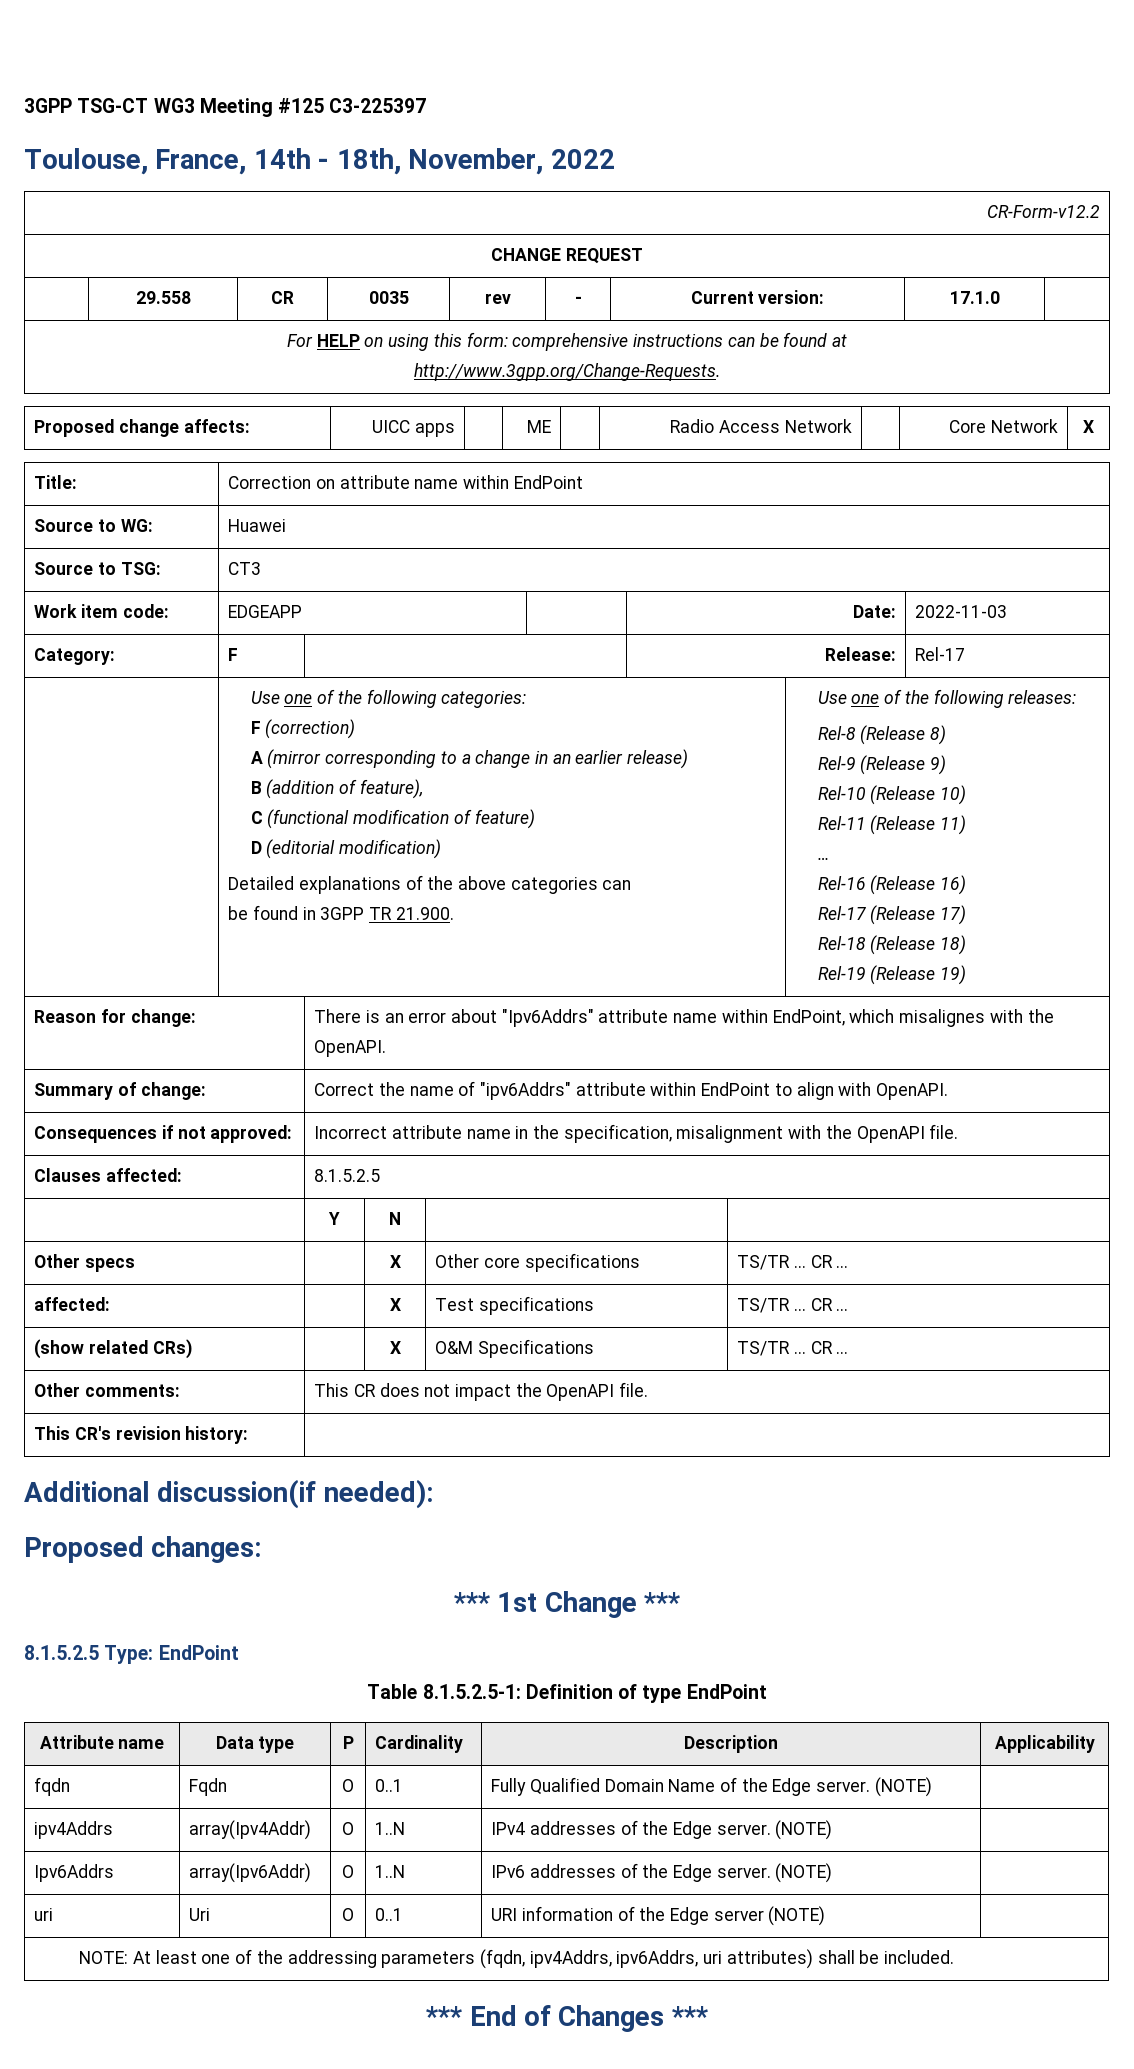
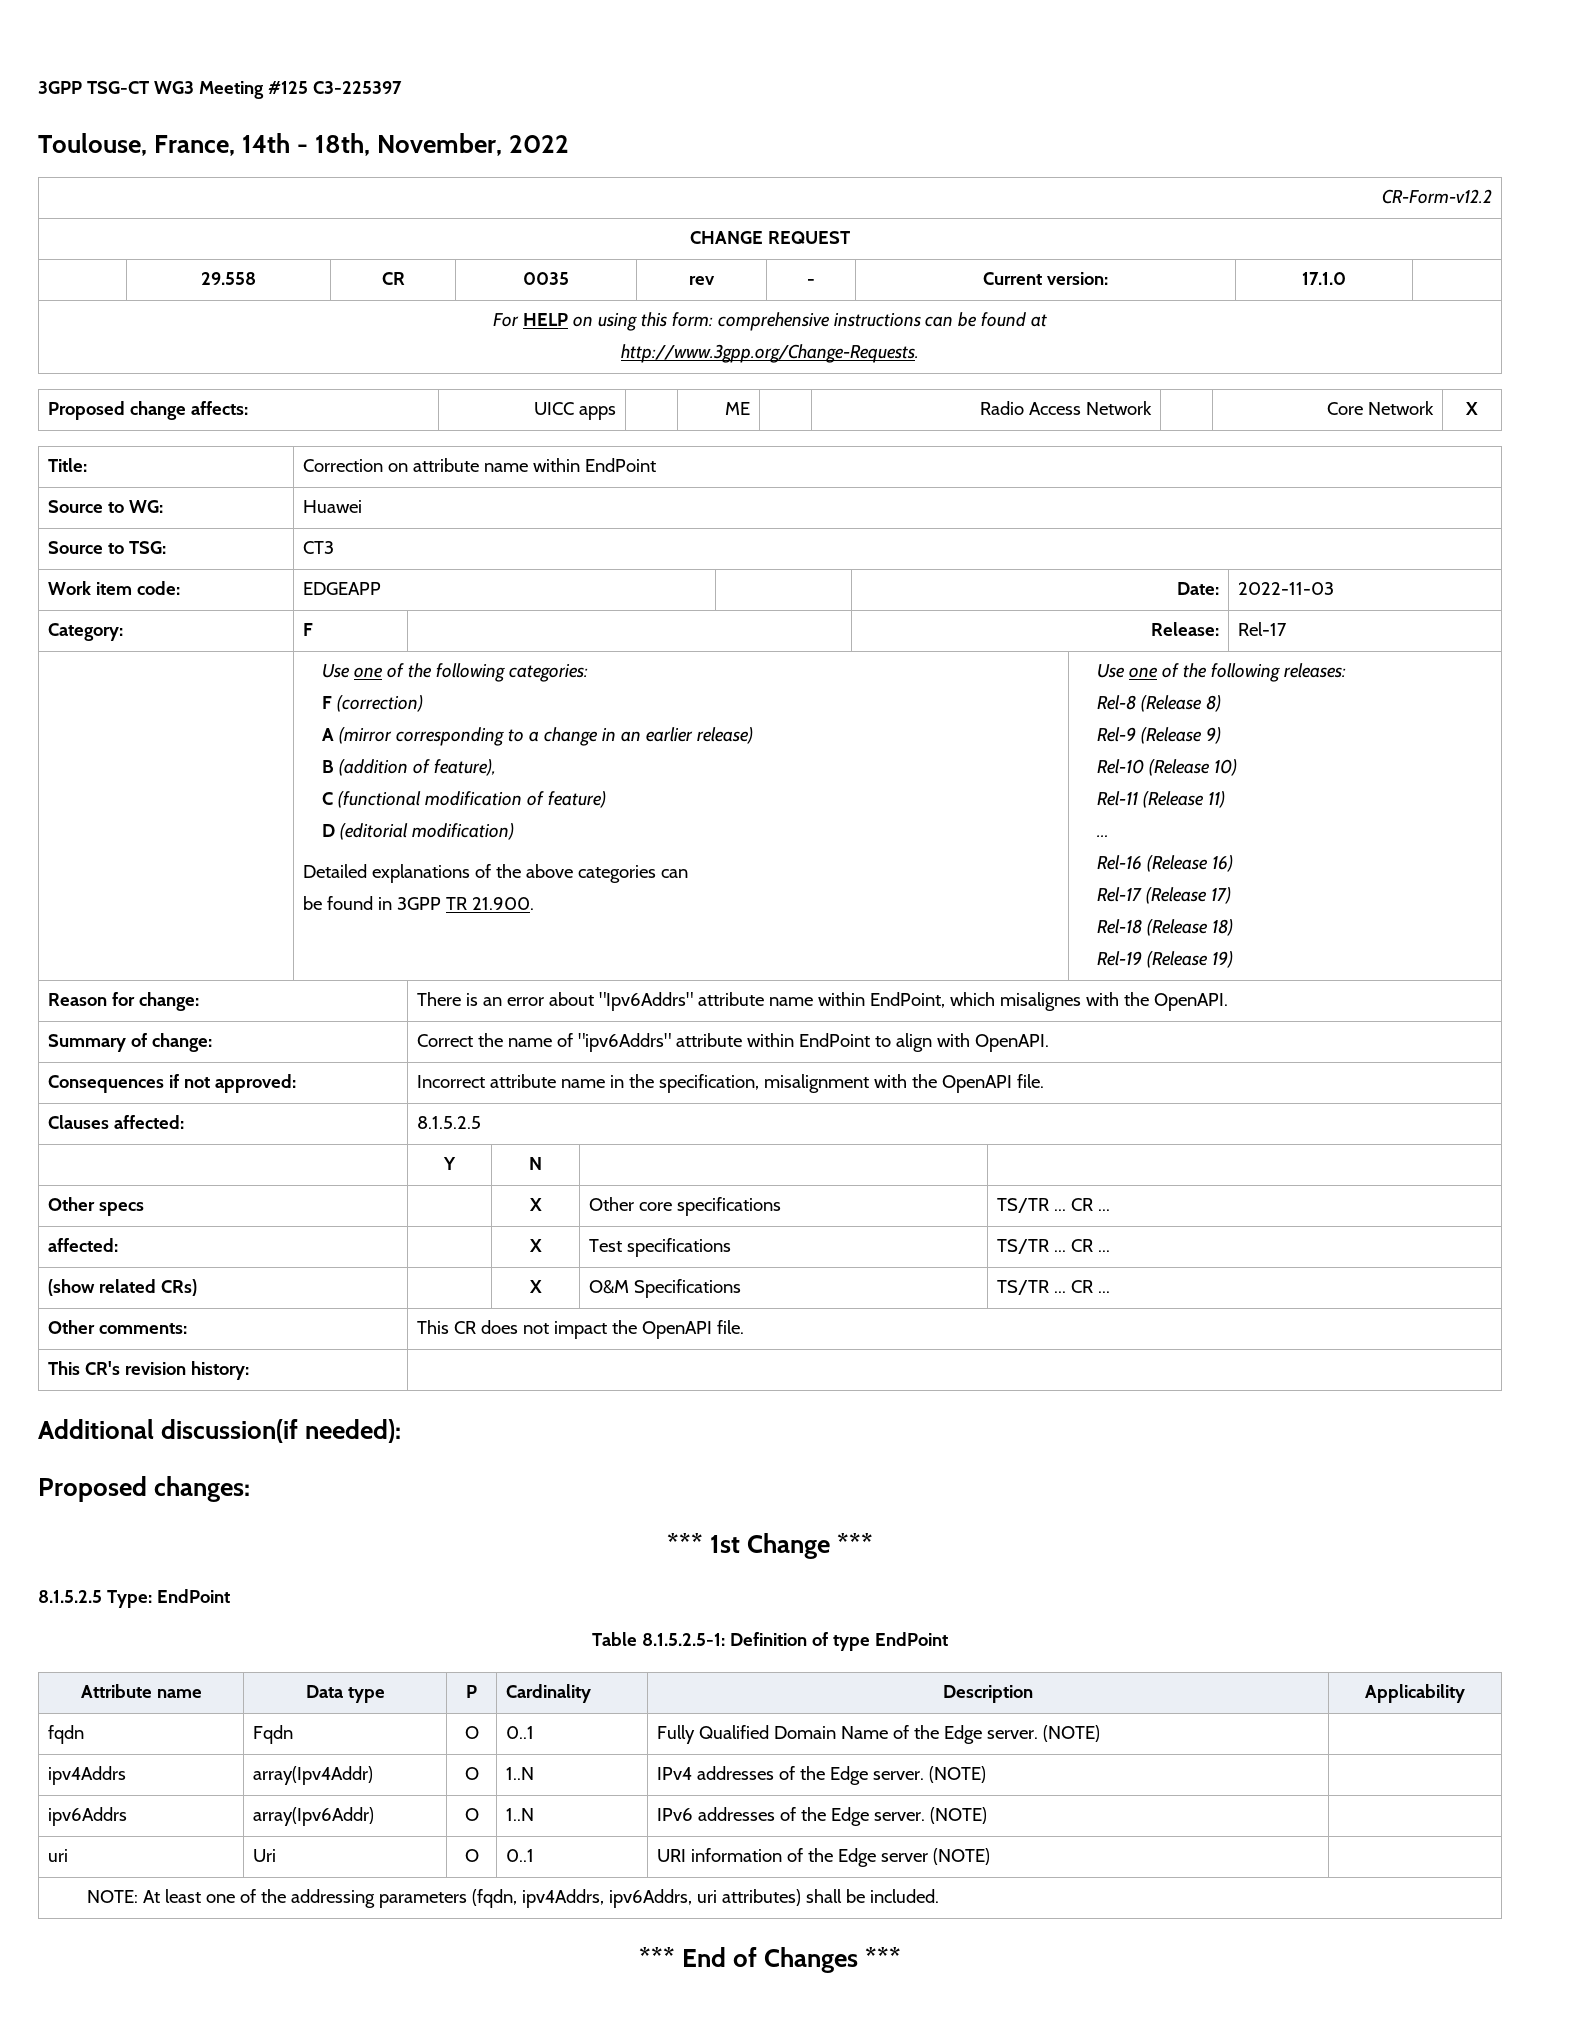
- Ipv6Addrs | array(Ipv6Addr) | O | 1..N | IPv6 addresses of the Edge server. (NOTE) |
+ ipv6Addrs | array(Ipv6Addr) | O | 1..N | IPv6 addresses of the Edge server. (NOTE) |

